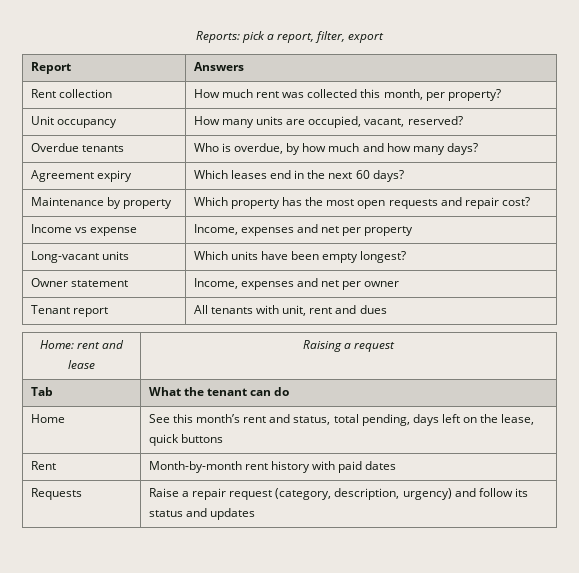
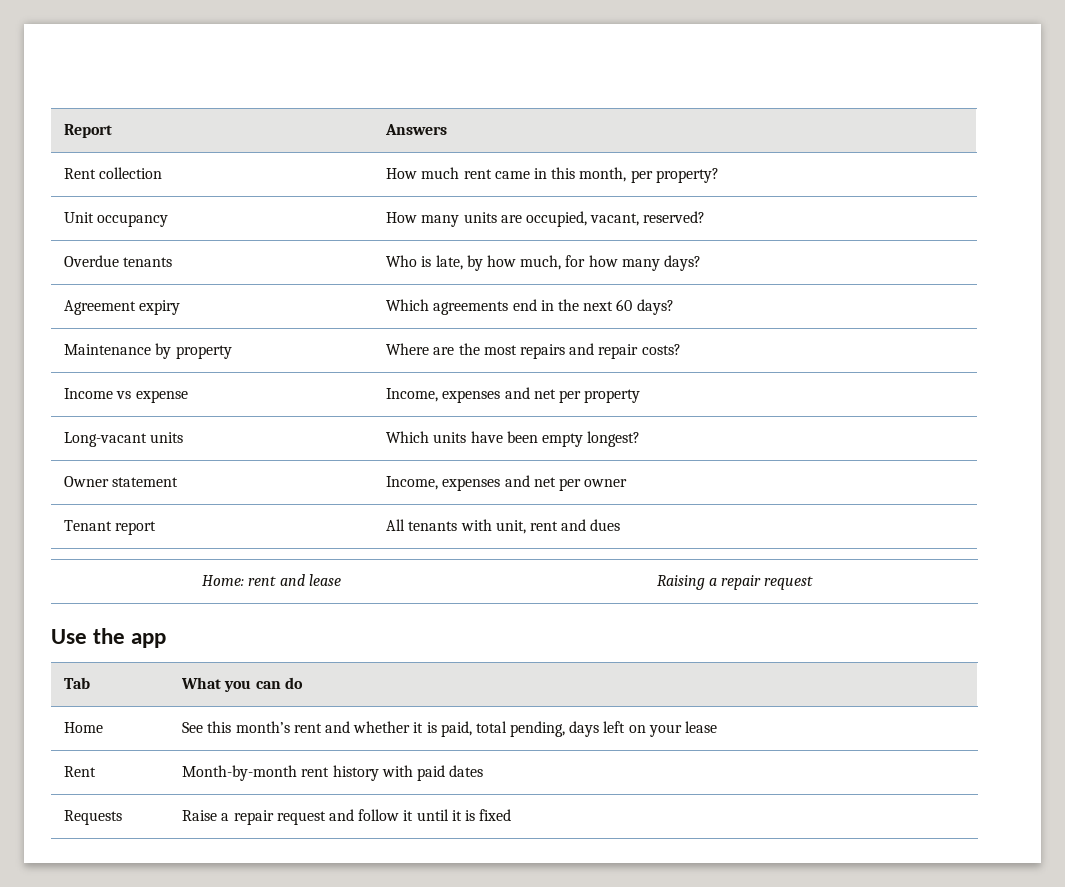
- Reports: pick a report, filter, export
- Rent collection | How much rent was collected this month, per property?
+ Rent collection | How much rent came in this month, per property?
- Overdue tenants | Who is overdue, by how much and how many days?
+ Overdue tenants | Who is late, by how much, for how many days?
- Agreement expiry | Which leases end in the next 60 days?
+ Agreement expiry | Which agreements end in the next 60 days?
- Maintenance by property | Which property has the most open requests and repair cost?
+ Maintenance by property | Where are the most repairs and repair costs?
- Home: rent and lease | Raising a request
+ Home: rent and lease | Raising a repair request
+ Use the app
- Tab | What the tenant can do
+ Tab | What you can do
- Home | See this month’s rent and status, total pending, days left on the lease, quick buttons
+ Home | See this month’s rent and whether it is paid, total pending, days left on your lease
- Requests | Raise a repair request (category, description, urgency) and follow its status and updates
+ Requests | Raise a repair request and follow it until it is fixed

